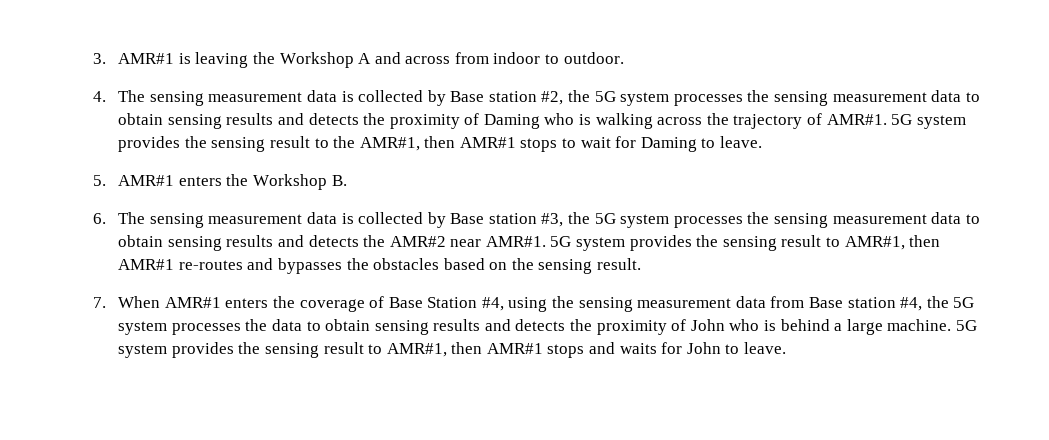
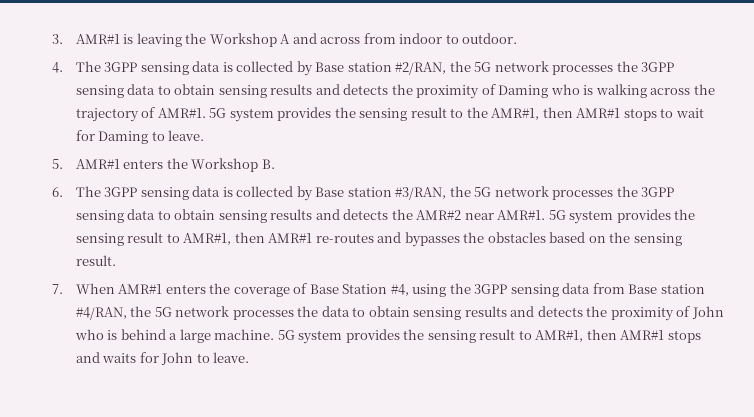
- 4. The sensing measurement data is collected by Base station #2, the 5G system processes the sensing measurement data to obtain sensing results and detects the proximity of Daming who is walking across the trajectory of AMR#1.
+ 4. The 3GPP sensing data is collected by Base station #2/RAN, the 5G network processes the 3GPP sensing data to obtain sensing results and detects the proximity of Daming who is walking across the trajectory of AMR#1.
- 6. The sensing measurement data is collected by Base station #3, the 5G system processes the sensing measurement data to obtain sensing results and detects the AMR#2 near AMR#1.
+ 6. The 3GPP sensing data is collected by Base station #3/RAN, the 5G network processes the 3GPP sensing data to obtain sensing results and detects the AMR#2 near AMR#1.
- 7. When AMR#1 enters the coverage of Base Station #4, using the sensing measurement data from Base station #4, the 5G system processes the data to obtain sensing results and detects the proximity of John who is behind a large machine.
+ 7. When AMR#1 enters the coverage of Base Station #4, using the 3GPP sensing data from Base station #4/RAN, the 5G network processes the data to obtain sensing results and detects the proximity of John who is behind a large machine.

